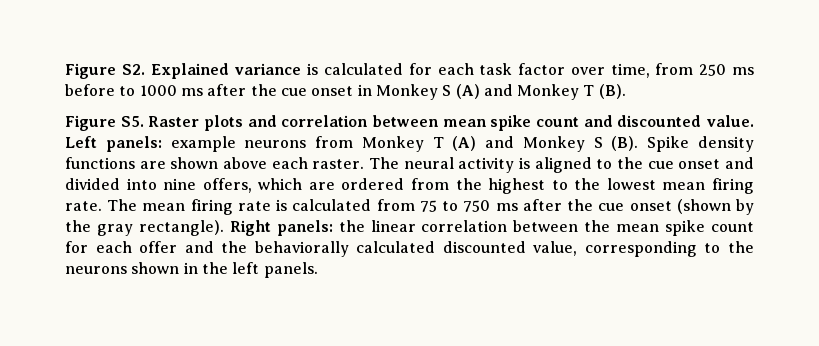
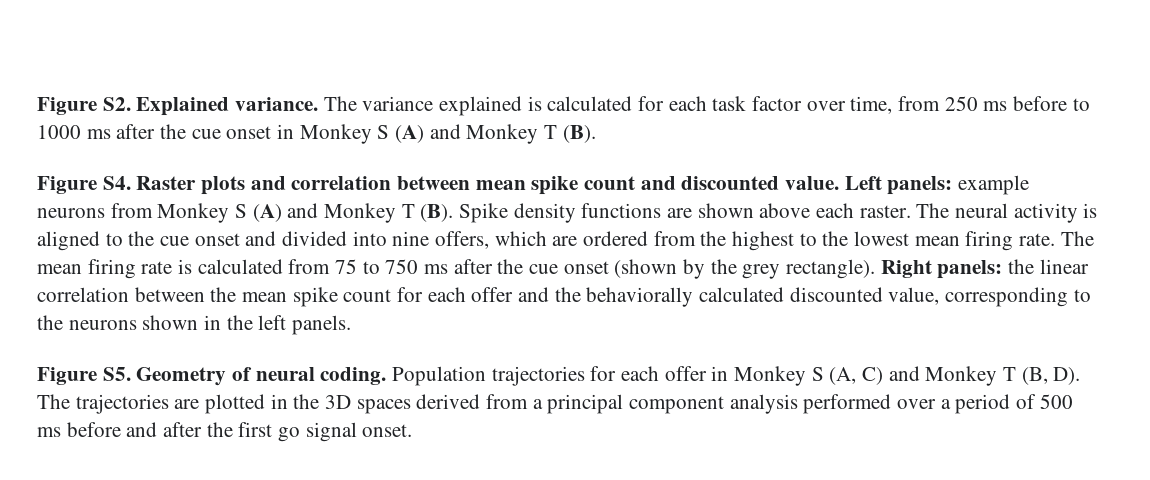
- Figure S2. Explained variance is calculated for each task factor over time, from 250 ms before to 1000 ms after the cue onset in Monkey S (A) and Monkey T (B).
+ Figure S2. Explained variance. The variance explained is calculated for each task factor over time, from 250 ms before to 1000 ms after the cue onset in Monkey S (A) and Monkey T (B).
- Figure S5. Raster plots and correlation between mean spike count and discounted value.
+ Figure S4. Raster plots and correlation between mean spike count and discounted value.
- Left panels: example neurons from Monkey T (A) and Monkey S (B). Spike density functions are shown above each raster.
+ Left panels: example neurons from Monkey S (A) and Monkey T (B). Spike density functions are shown above each raster.
- The mean firing rate is calculated from 75 to 750 ms after the cue onset (shown by the gray rectangle).
+ The mean firing rate is calculated from 75 to 750 ms after the cue onset (shown by the grey rectangle).
+ Figure S5. Geometry of neural coding. Population trajectories for each offer in Monkey S (A, C) and Monkey T (B, D). The trajectories are plotted in the 3D spaces derived from a principal component analysis performed over a period of 500 ms before and after the first go signal onset.

